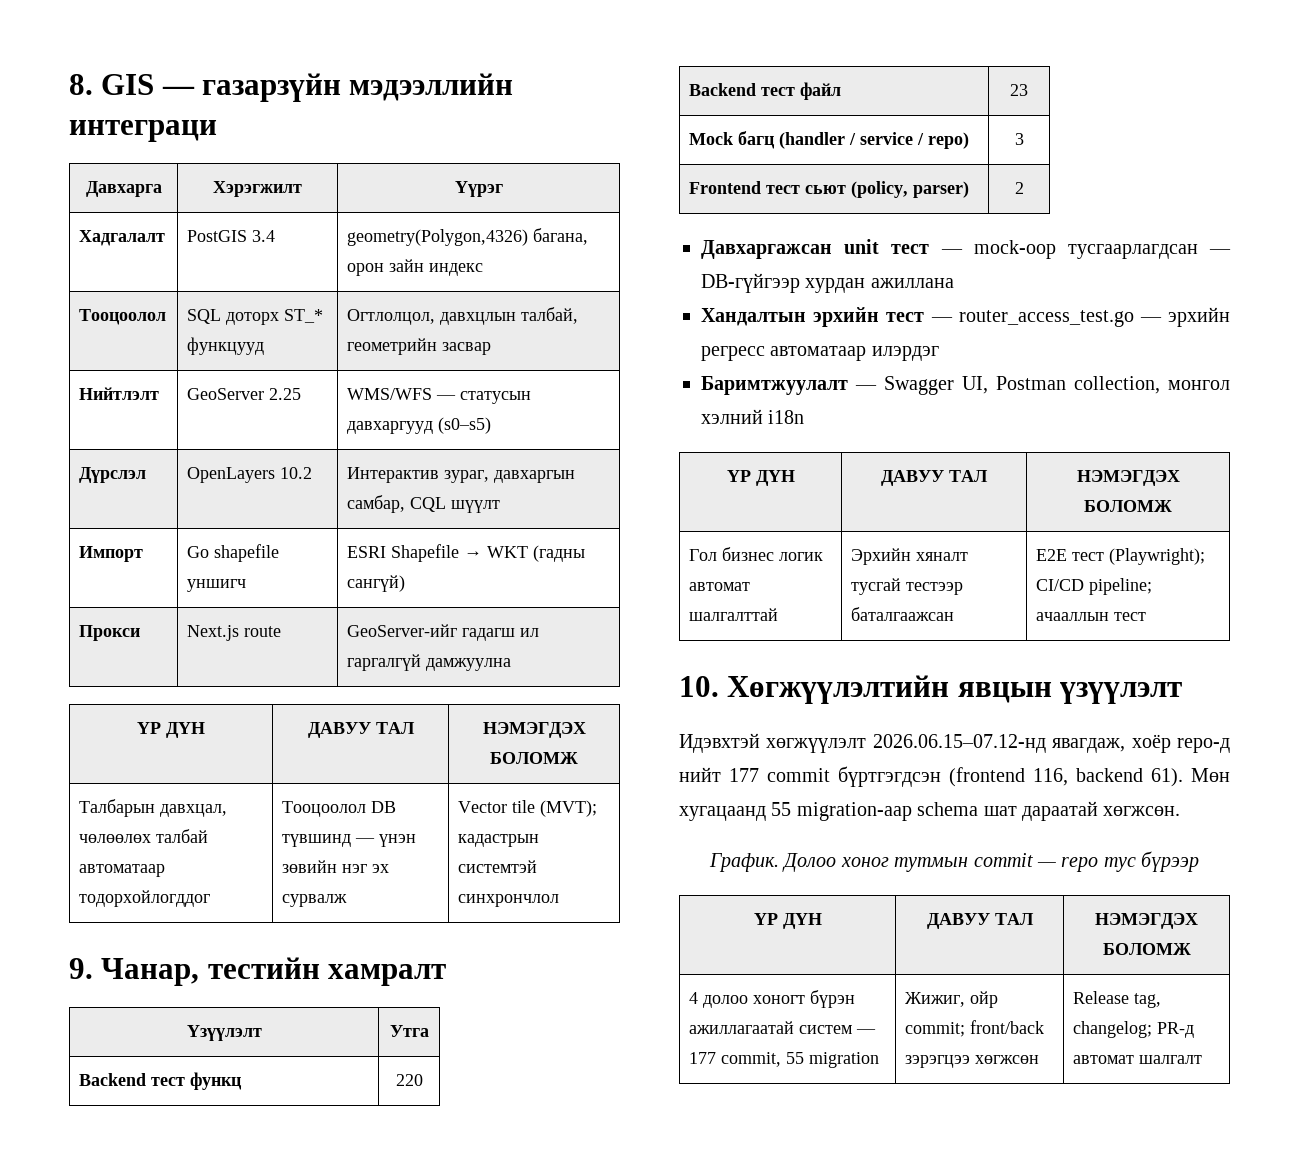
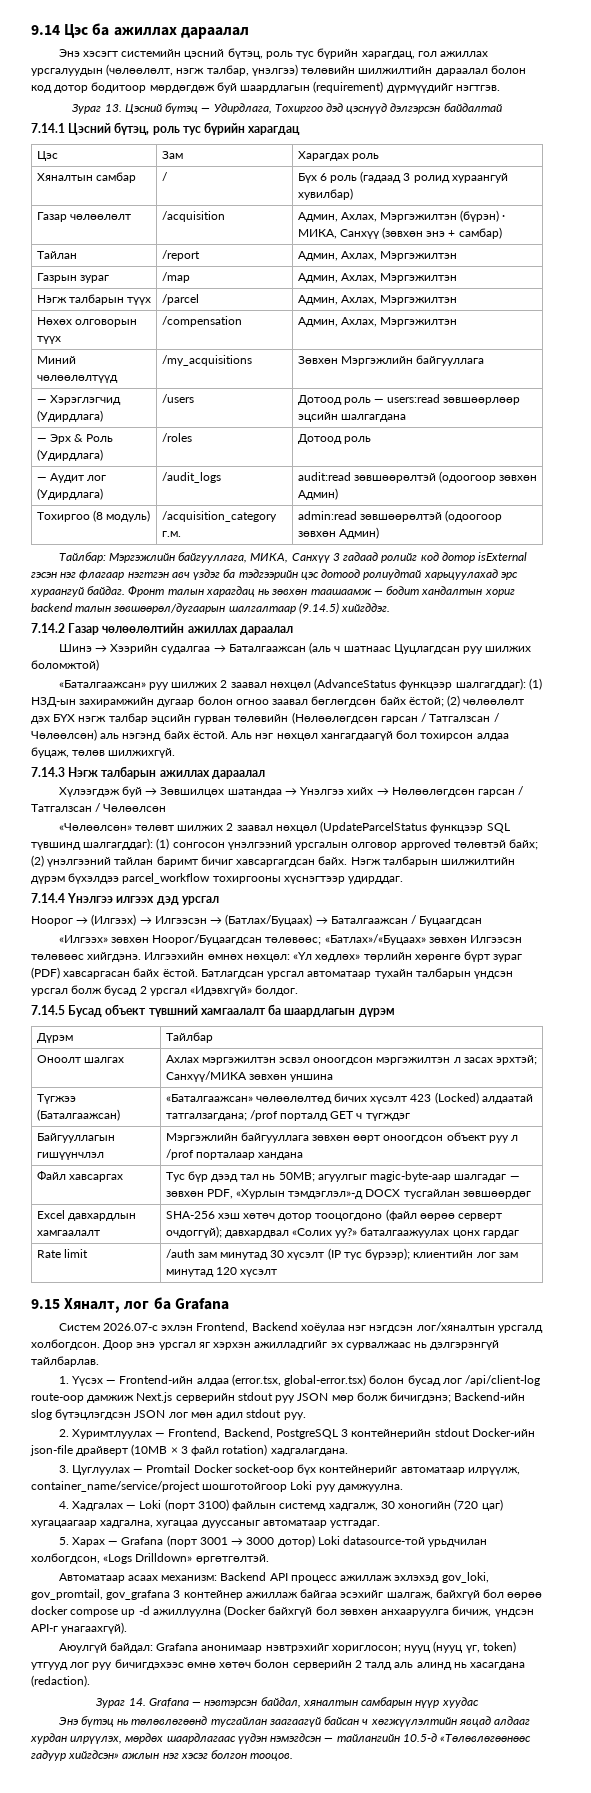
- 8. GIS — газарзүйн мэдээллийн интеграци
- Давхарга | Хэрэгжилт | Үүрэг
- Хадгалалт | PostGIS 3.4 | geometry(Polygon,4326) багана, орон зайн индекс
- Тооцоолол | SQL доторх ST_* функцууд | Огтлолцол, давхцлын талбай, геометрийн засвар
- Нийтлэлт | GeoServer 2.25 | WMS/WFS — статусын давхаргууд (s0–s5)
- Дүрслэл | OpenLayers 10.2 | Интерактив зураг, давхаргын самбар, CQL шүүлт
- Импорт | Go shapefile уншигч | ESRI Shapefile → WKT (гадны сангүй)
- Прокси | Next.js route | GeoServer-ийг гадагш ил гаргалгүй дамжуулна
- ҮР ДҮН | ДАВУУ ТАЛ | НЭМЭГДЭХ БОЛОМЖ
- Талбарын давхцал, чөлөөлөх талбай автоматаар тодорхойлогддог | Тооцоолол DB түвшинд — үнэн зөвийн нэг эх сурвалж | Vector tile (MVT); кадастрын системтэй синхрончлол
- 9. Чанар, тестийн хамралт
- Үзүүлэлт | Утга
- Backend тест функц | 220
- Backend тест файл | 23
- Mock багц (handler / service / repo) | 3
- Frontend тест сьют (policy, parser) | 2
- Давхаргажсан unit тест — mock-оор тусгаарлагдсан — DB-гүйгээр хурдан ажиллана
- Хандалтын эрхийн тест — router_access_test.go — эрхийн регресс автоматаар илэрдэг
- Баримтжуулалт — Swagger UI, Postman collection, монгол хэлний i18n
- ҮР ДҮН | ДАВУУ ТАЛ | НЭМЭГДЭХ БОЛОМЖ
- Гол бизнес логик автомат шалгалттай | Эрхийн хяналт тусгай тестээр баталгаажсан | E2E тест (Playwright); CI/CD pipeline; ачааллын тест
- 10. Хөгжүүлэлтийн явцын үзүүлэлт
- Идэвхтэй хөгжүүлэлт 2026.06.15–07.12-нд явагдаж, хоёр repo-д нийт 177 commit бүртгэгдсэн (frontend 116, backend 61). Мөн хугацаанд 55 migration-аар schema шат дараатай хөгжсөн.
- График. Долоо хоног тутмын commit — repo тус бүрээр
- ҮР ДҮН | ДАВУУ ТАЛ | НЭМЭГДЭХ БОЛОМЖ
- 4 долоо хоногт бүрэн ажиллагаатай систем — 177 commit, 55 migration | Жижиг, ойр commit; front/back зэрэгцээ хөгжсөн | Release tag, changelog; PR-д автомат шалгалт
+ 9.14 Цэс ба ажиллах дараалал
+ Энэ хэсэгт системийн цэсний бүтэц, роль тус бүрийн харагдац, гол ажиллах урсгалуудын (чөлөөлөлт, нэгж талбар, үнэлгээ) төлөвийн шилжилтийн дараалал болон код дотор бодитоор мөрдөгдөж буй шаардлагын (requirement) дүрмүүдийг нэгтгэв.
+ Зураг 13. Цэсний бүтэц — Удирдлага, Тохиргоо дэд цэснүүд дэлгэрсэн байдалтай
+ 7.14.1 Цэсний бүтэц, роль тус бүрийн харагдац
+ Цэс | Зам | Харагдах роль
+ Хяналтын самбар | / | Бүх 6 роль (гадаад 3 ролид хураангуй хувилбар)
+ Газар чөлөөлөлт | /acquisition | Админ, Ахлах, Мэргэжилтэн (бүрэн) · МИКА, Санхүү (зөвхөн энэ + самбар)
+ Тайлан | /report | Админ, Ахлах, Мэргэжилтэн
+ Газрын зураг | /map | Админ, Ахлах, Мэргэжилтэн
+ Нэгж талбарын түүх | /parcel | Админ, Ахлах, Мэргэжилтэн
+ Нөхөх олговорын түүх | /compensation | Админ, Ахлах, Мэргэжилтэн
+ Миний чөлөөлөлтүүд | /my_acquisitions | Зөвхөн Мэргэжлийн байгууллага
+ — Хэрэглэгчид (Удирдлага) | /users | Дотоод роль — users:read зөвшөөрлөөр эцсийн шалгагдана
+ — Эрх & Роль (Удирдлага) | /roles | Дотоод роль
+ — Аудит лог (Удирдлага) | /audit_logs | audit:read зөвшөөрөлтэй (одоогоор зөвхөн Админ)
+ Тохиргоо (8 модуль) | /acquisition_category г.м. | admin:read зөвшөөрөлтэй (одоогоор зөвхөн Админ)
+ Тайлбар: Мэргэжлийн байгууллага, МИКА, Санхүү 3 гадаад ролийг код дотор isExternal гэсэн нэг флагаар нэгтгэн авч үздэг ба тэдгээрийн цэс дотоод ролиудтай харьцуулахад эрс хураангуй байдаг. Фронт талын харагдац нь зөвхөн таашаамж — бодит хандалтын хориг backend талын зөвшөөрөл/дугаарын шалгалтаар (9.14.5) хийгддэг.
+ 7.14.2 Газар чөлөөлөлтийн ажиллах дараалал
+ Шинэ → Хээрийн судалгаа → Баталгаажсан (аль ч шатнаас Цуцлагдсан руу шилжих боломжтой)
+ «Баталгаажсан» руу шилжих 2 заавал нөхцөл (AdvanceStatus функцээр шалгагддаг): (1) НЗД-ын захирамжийн дугаар болон огноо заавал бөглөгдсөн байх ёстой; (2) чөлөөлөлт дэх БҮХ нэгж талбар эцсийн гурван төлөвийн (Нөлөөлөгдсөн гарсан / Татгалзсан / Чөлөөлсөн) аль нэгэнд байх ёстой. Аль нэг нөхцөл хангагдаагүй бол тохирсон алдаа буцаж, төлөв шилжихгүй.
+ 7.14.3 Нэгж талбарын ажиллах дараалал
+ Хүлээгдэж буй → Зөвшилцөх шатандаа → Үнэлгээ хийх → Нөлөөлөгдсөн гарсан / Татгалзсан / Чөлөөлсөн
+ «Чөлөөлсөн» төлөвт шилжих 2 заавал нөхцөл (UpdateParcelStatus функцээр SQL түвшинд шалгагддаг): (1) сонгосон үнэлгээний урсгалын олговор approved төлөвтэй байх; (2) үнэлгээний тайлан баримт бичиг хавсаргагдсан байх. Нэгж талбарын шилжилтийн дүрэм бүхэлдээ parcel_workflow тохиргооны хүснэгтээр удирддаг.
+ 7.14.4 Үнэлгээ илгээх дэд урсгал
+ Ноорог → (Илгээх) → Илгээсэн → (Батлах/Буцаах) → Баталгаажсан / Буцаагдсан
+ «Илгээх» зөвхөн Ноорог/Буцаагдсан төлөвөөс; «Батлах»/«Буцаах» зөвхөн Илгээсэн төлөвөөс хийгдэнэ. Илгээхийн өмнөх нөхцөл: «Үл хөдлөх» төрлийн хөрөнгө бүрт зураг (PDF) хавсаргасан байх ёстой. Батлагдсан урсгал автоматаар тухайн талбарын үндсэн урсгал болж бусад 2 урсгал «Идэвхгүй» болдог.
+ 7.14.5 Бусад объект түвшний хамгаалалт ба шаардлагын дүрэм
+ Дүрэм | Тайлбар
+ Оноолт шалгах | Ахлах мэргэжилтэн эсвэл оноогдсон мэргэжилтэн л засах эрхтэй; Санхүү/МИКА зөвхөн уншина
+ Түгжээ (Баталгаажсан) | «Баталгаажсан» чөлөөлөлтөд бичих хүсэлт 423 (Locked) алдаатай татгалзагдана; /prof порталд GET ч түгждэг
+ Байгууллагын гишүүнчлэл | Мэргэжлийн байгууллага зөвхөн өөрт оноогдсон объект руу л /prof порталаар хандана
+ Файл хавсаргах | Тус бүр дээд тал нь 50MB; агуулгыг magic-byte-аар шалгадаг — зөвхөн PDF, «Хурлын тэмдэглэл»-д DOCX тусгайлан зөвшөөрдөг
+ Excel давхардлын хамгаалалт | SHA-256 хэш хөтөч дотор тооцогдоно (файл өөрөө серверт очдоггүй); давхардвал «Солих уу?» баталгаажуулах цонх гардаг
+ Rate limit | /auth зам минутад 30 хүсэлт (IP тус бүрээр); клиентийн лог зам минутад 120 хүсэлт
+ 9.15 Хяналт, лог ба Grafana
+ Систем 2026.07-с эхлэн Frontend, Backend хоёулаа нэг нэгдсэн лог/хяналтын урсгалд холбогдсон. Доор энэ урсгал яг хэрхэн ажилладгийг эх сурвалжаас нь дэлгэрэнгүй тайлбарлав.
+ 1. Үүсэх — Frontend-ийн алдаа (error.tsx, global-error.tsx) болон бусад лог /api/client-log route-оор дамжиж Next.js серверийн stdout руу JSON мөр болж бичигдэнэ; Backend-ийн slog бүтэцлэгдсэн JSON лог мөн адил stdout руу.
+ 2. Хуримтлуулах — Frontend, Backend, PostgreSQL 3 контейнерийн stdout Docker-ийн json-file драйверт (10MB × 3 файл rotation) хадгалагдана.
+ 3. Цуглуулах — Promtail Docker socket-оор бүх контейнерийг автоматаар илрүүлж, container_name/service/project шошготойгоор Loki руу дамжуулна.
+ 4. Хадгалах — Loki (порт 3100) файлын системд хадгалж, 30 хоногийн (720 цаг) хугацаагаар хадгална, хугацаа дууссаныг автоматаар устгадаг.
+ 5. Харах — Grafana (порт 3001 → 3000 дотор) Loki datasource-той урьдчилан холбогдсон, «Logs Drilldown» өргөтгөлтэй.
+ Автоматаар асаах механизм: Backend API процесс ажиллаж эхлэхэд gov_loki, gov_promtail, gov_grafana 3 контейнер ажиллаж байгаа эсэхийг шалгаж, байхгүй бол өөрөө docker compose up -d ажиллуулна (Docker байхгүй бол зөвхөн анхааруулга бичиж, үндсэн API-г унагаахгүй).
+ Аюулгүй байдал: Grafana анонимаар нэвтрэхийг хориглосон; нууц (нууц үг, token) утгууд лог руу бичигдэхээс өмнө хөтөч болон серверийн 2 талд аль алинд нь хасагдана (redaction).
+ Зураг 14. Grafana — нэвтэрсэн байдал, хяналтын самбарын нүүр хуудас
+ Энэ бүтэц нь төлөвлөгөөнд тусгайлан заагаагүй байсан ч хөгжүүлэлтийн явцад алдааг хурдан илрүүлэх, мөрдөх шаардлагаас үүдэн нэмэгдсэн — тайлангийн 10.5-д «Төлөвлөгөөнөөс гадуур хийгдсэн» ажлын нэг хэсэг болгон тооцов.

